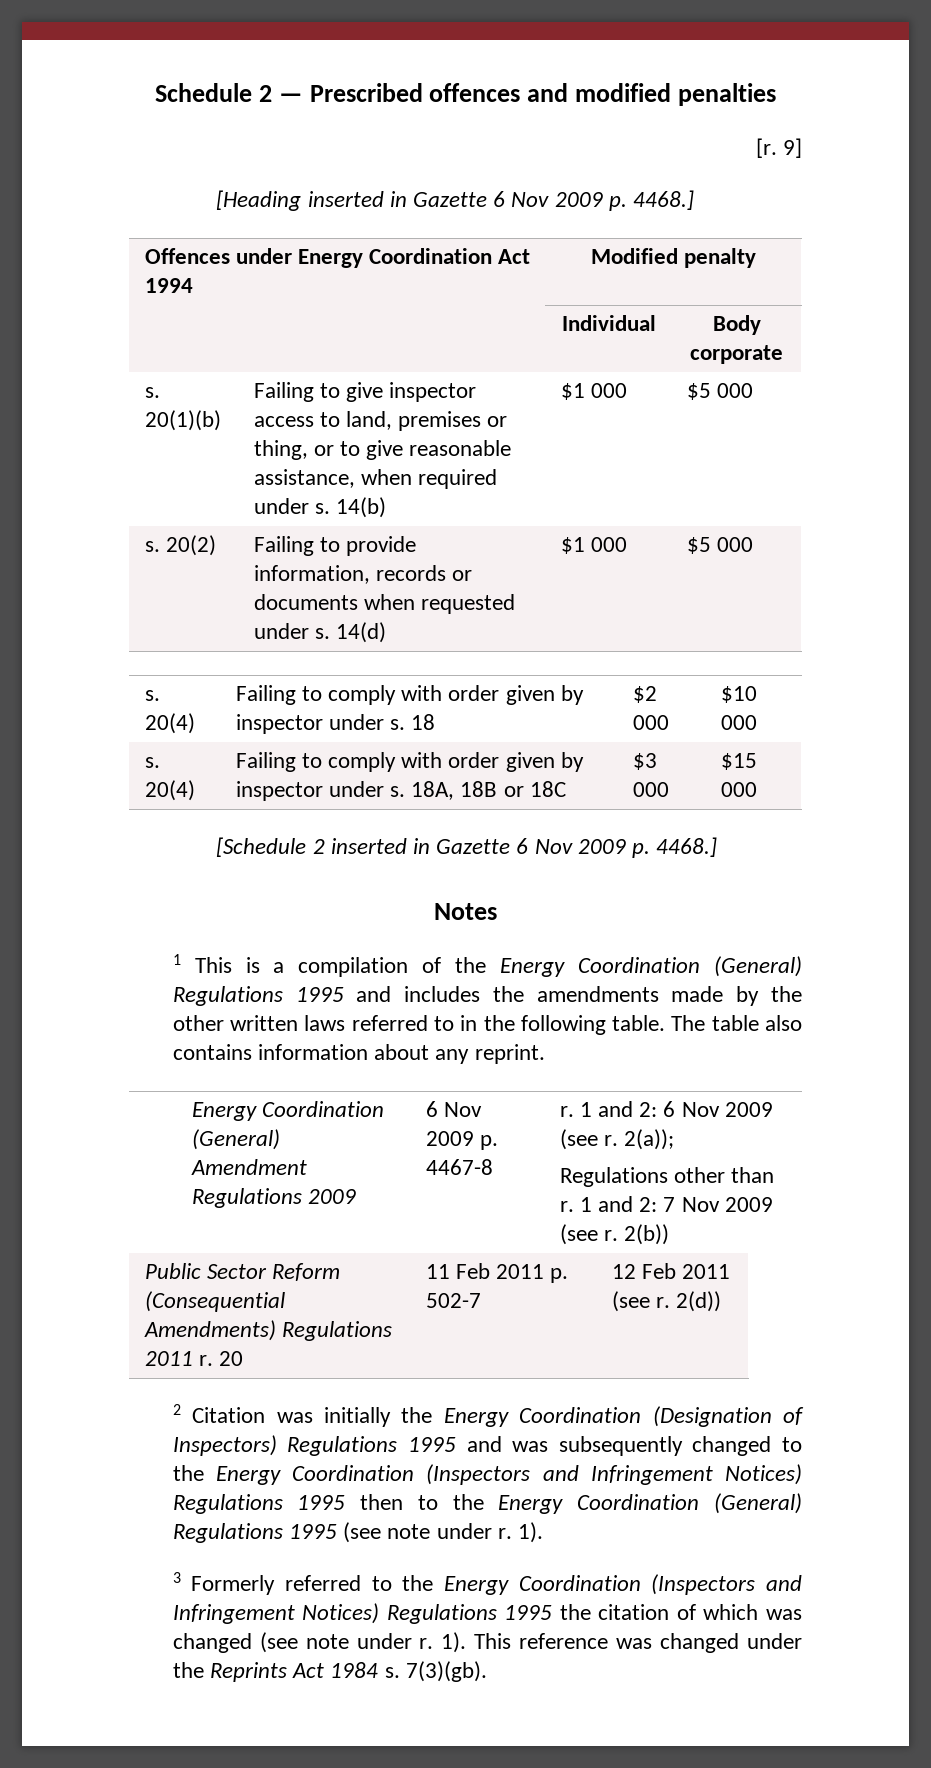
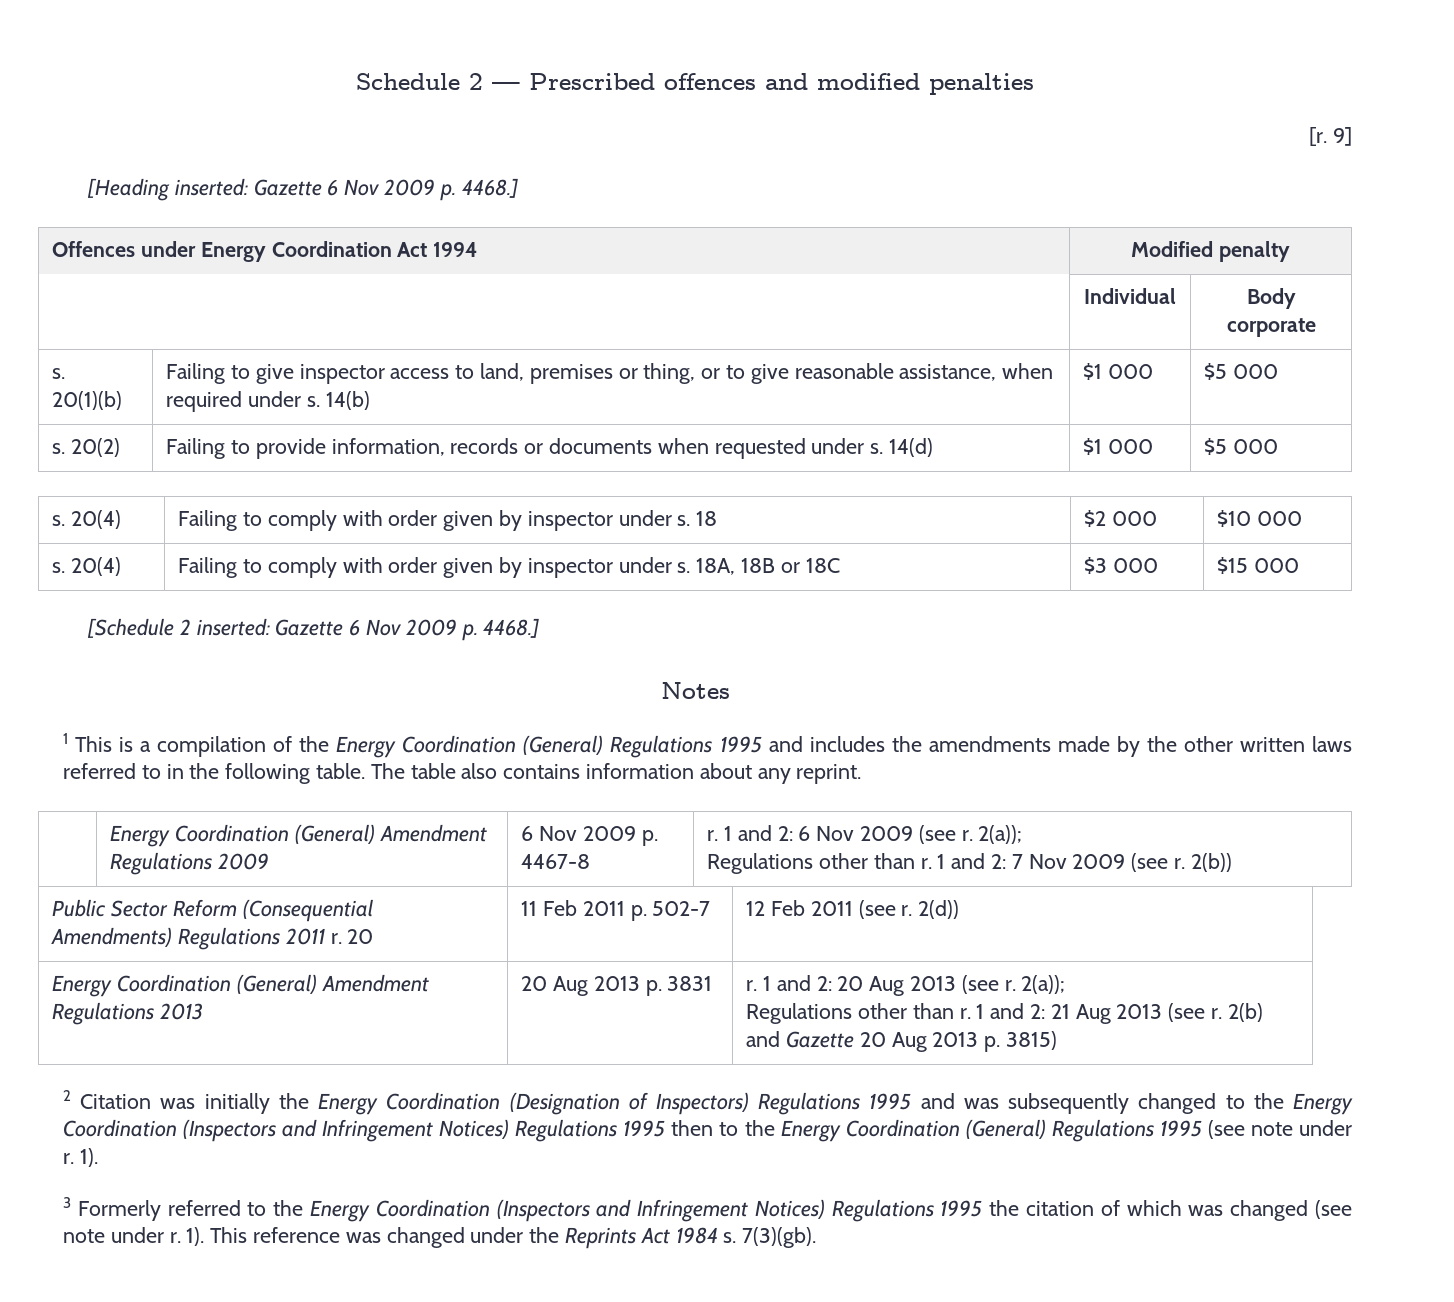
- [Heading inserted in Gazette 6 Nov 2009 p. 4468.]
+ [Heading inserted: Gazette 6 Nov 2009 p. 4468.]
- [Schedule 2 inserted in Gazette 6 Nov 2009 p. 4468.]
+ [Schedule 2 inserted: Gazette 6 Nov 2009 p. 4468.]
+ Energy Coordination (General) Amendment Regulations 2013 | 20 Aug 2013 p. 3831 | r. 1 and 2: 20 Aug 2013 (see r. 2(a));
+ Regulations other than r. 1 and 2: 21 Aug 2013 (see r. 2(b) and Gazette 20 Aug 2013 p. 3815)

